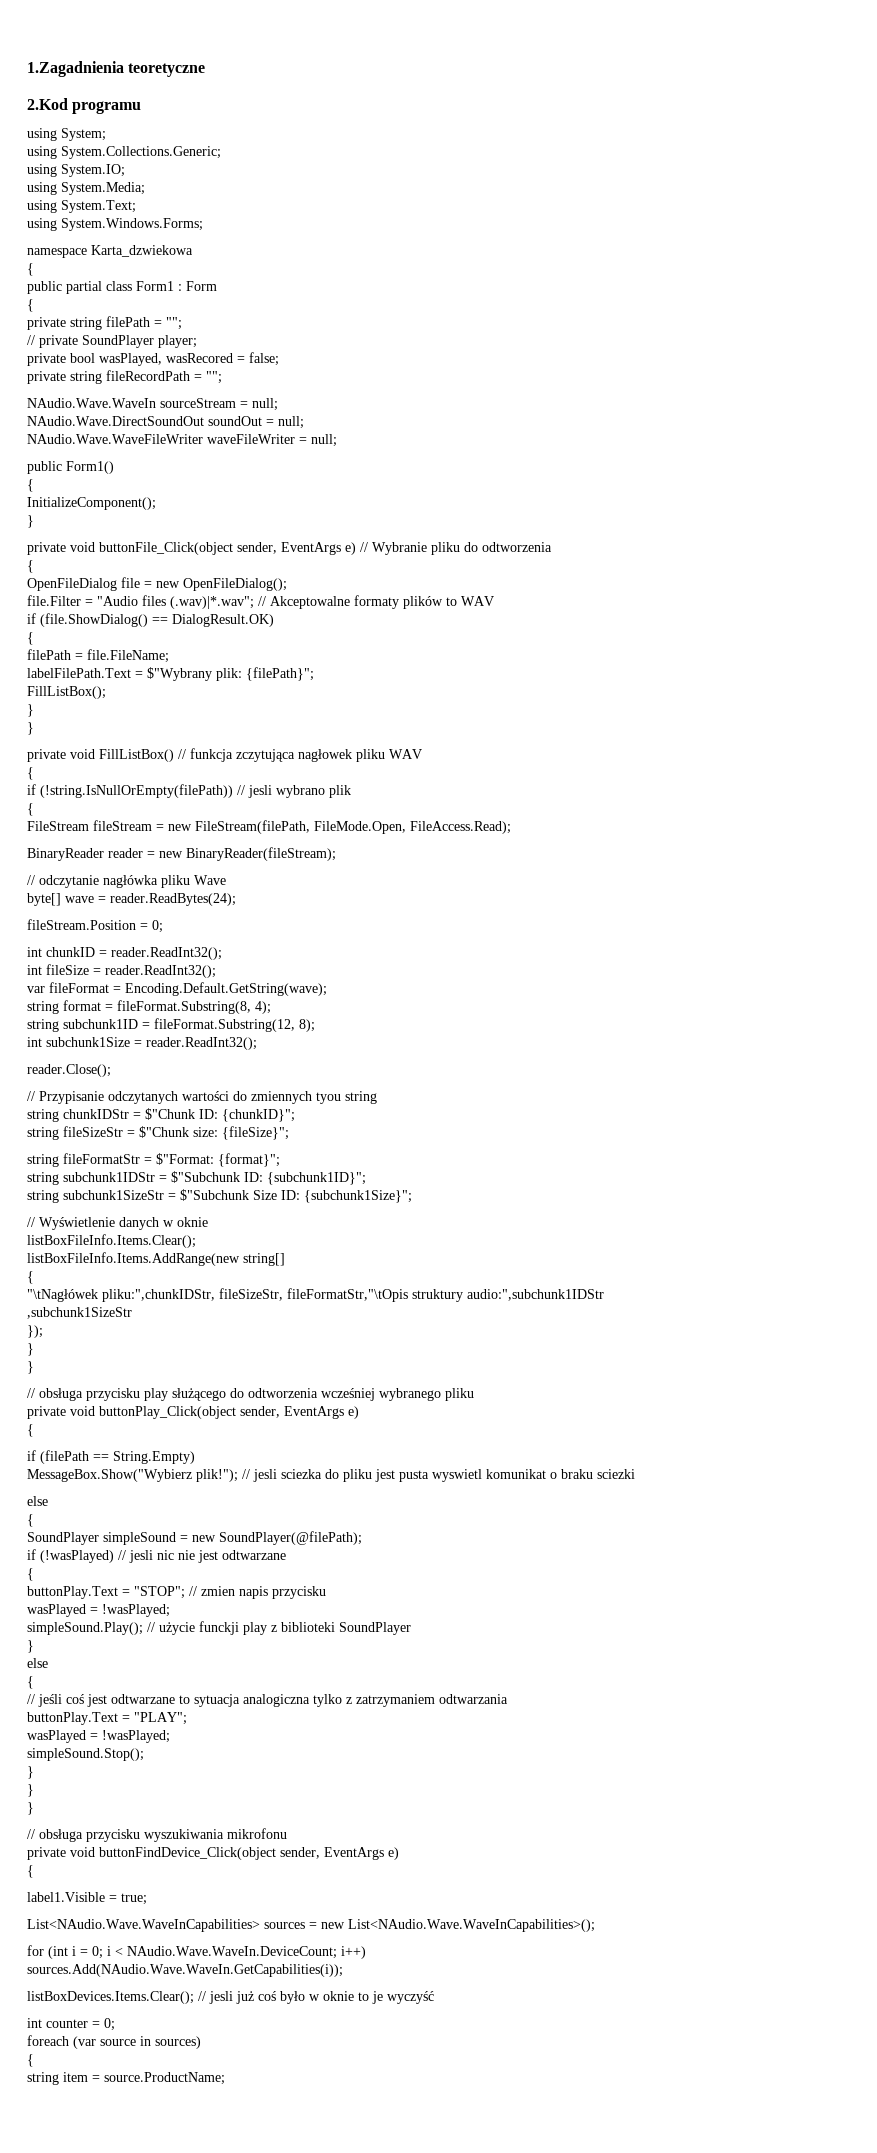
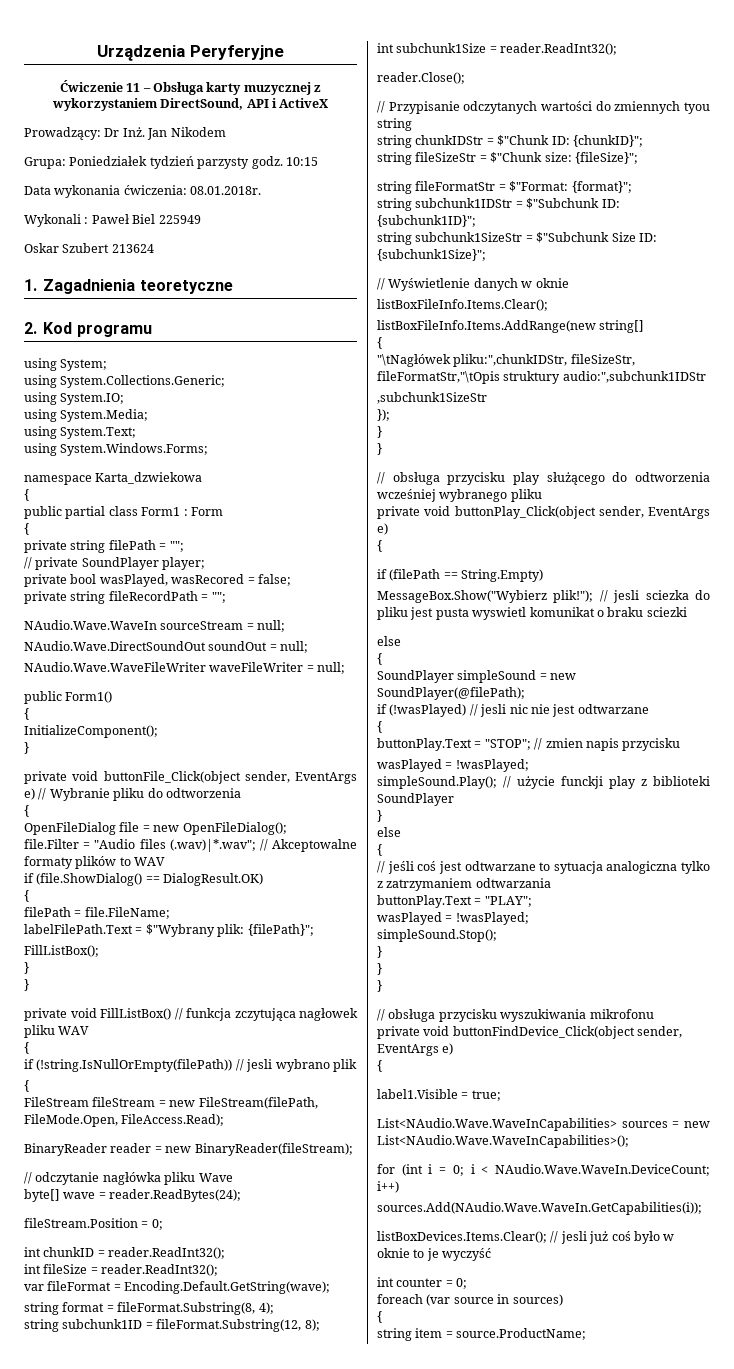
- 1.Zagadnienia teoretyczne
+ Urządzenia Peryferyjne
+ Ćwiczenie 11 – Obsługa karty muzycznej z wykorzystaniem DirectSound, API i ActiveX
+ Prowadzący: Dr Inż. Jan Nikodem
+ Grupa: Poniedziałek tydzień parzysty godz. 10:15
+ Data wykonania ćwiczenia: 08.01.2018r.
+ Wykonali : Paweł Biel 225949
+ Oskar Szubert 213624
+ 1. Zagadnienia teoretyczne
- 2.Kod programu
+ 2. Kod programu

